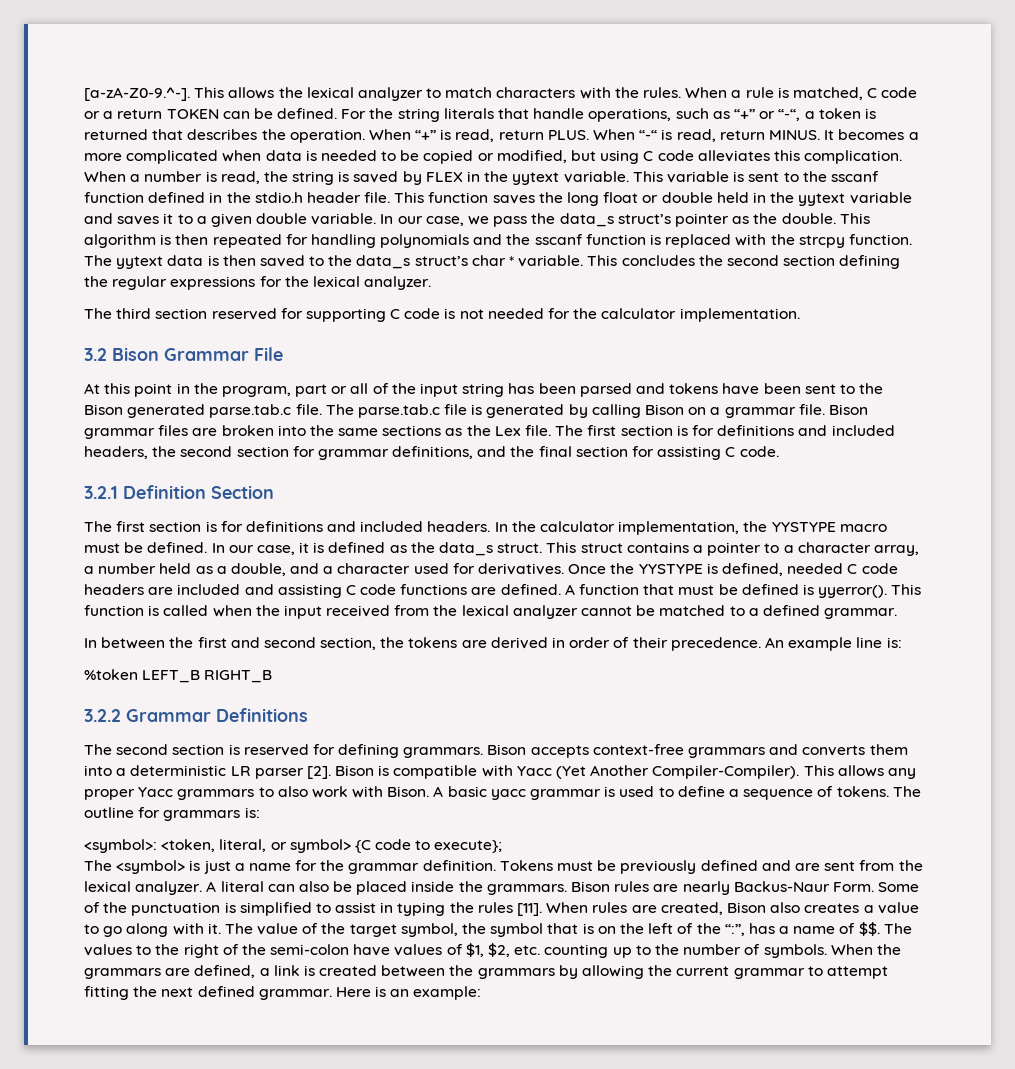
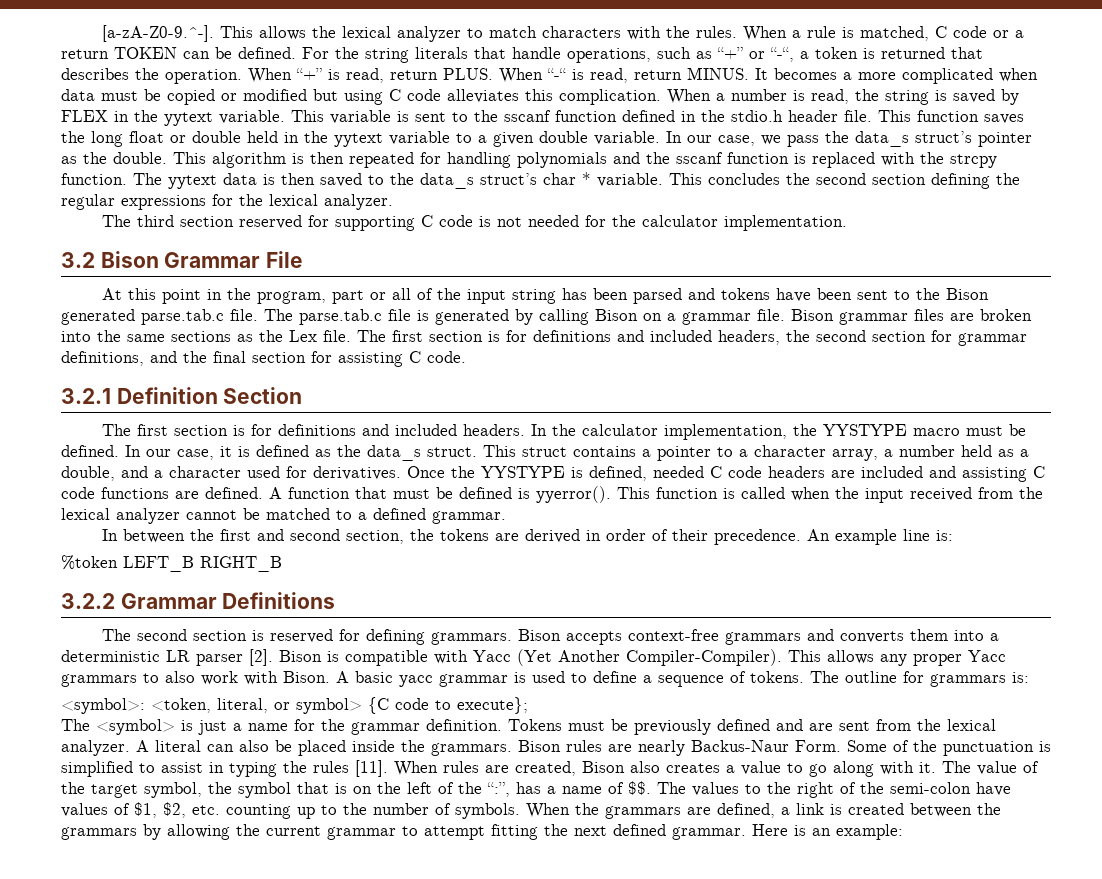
- It becomes a more complicated when data is needed to be copied or modified, but using C code alleviates this complication.
+ It becomes a more complicated when data must be copied or modified but using C code alleviates this complication.
- This function saves the long float or double held in the yytext variable and saves it to a given double variable.
+ This function saves the long float or double held in the yytext variable to a given double variable.

